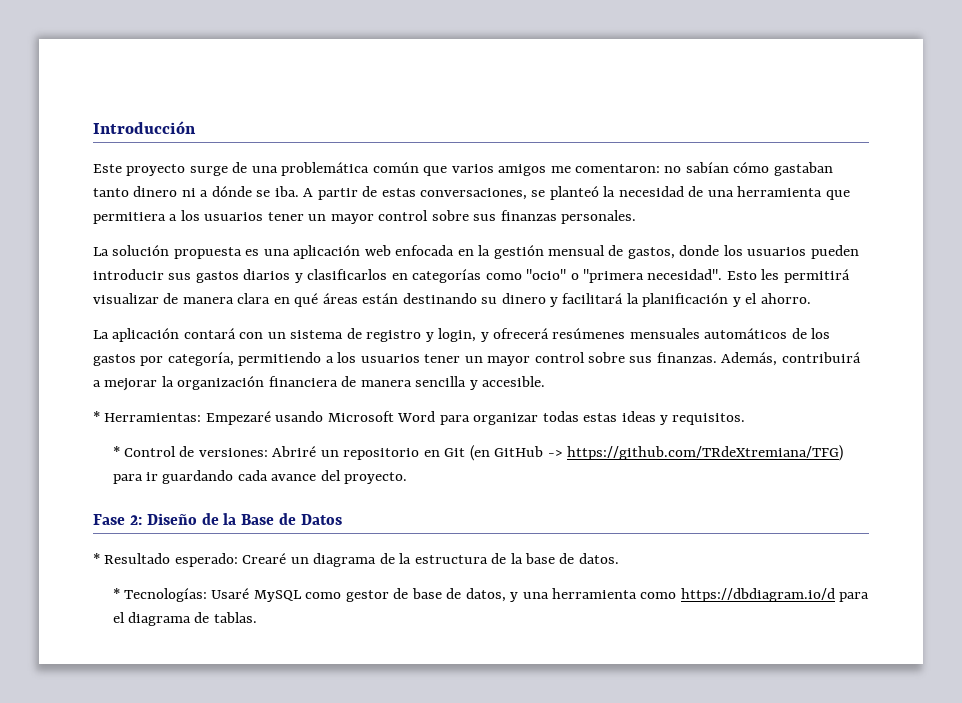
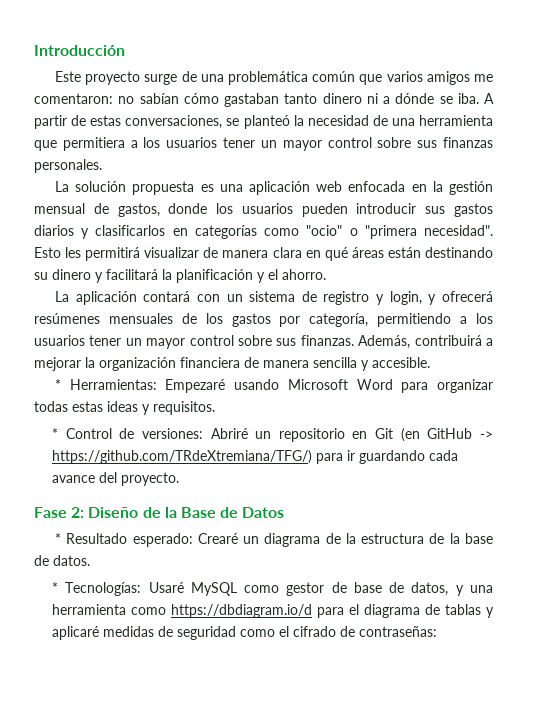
- La aplicación contará con un sistema de registro y login, y ofrecerá resúmenes mensuales automáticos de los gastos por categoría, permitiendo a los usuarios tener un mayor control sobre sus finanzas.
+ La aplicación contará con un sistema de registro y login, y ofrecerá resúmenes mensuales de los gastos por categoría, permitiendo a los usuarios tener un mayor control sobre sus finanzas.
- * Control de versiones: Abriré un repositorio en Git (en GitHub -> https://github.com/TRdeXtremiana/TFG) para ir guardando cada avance del proyecto.
+ * Control de versiones: Abriré un repositorio en Git (en GitHub -> https://github.com/TRdeXtremiana/TFG/) para ir guardando cada avance del proyecto.
- * Tecnologías: Usaré MySQL como gestor de base de datos, y una herramienta como https://dbdiagram.io/d para el diagrama de tablas.
+ * Tecnologías: Usaré MySQL como gestor de base de datos, y una herramienta como https://dbdiagram.io/d para el diagrama de tablas y aplicaré medidas de seguridad como el cifrado de contraseñas:

